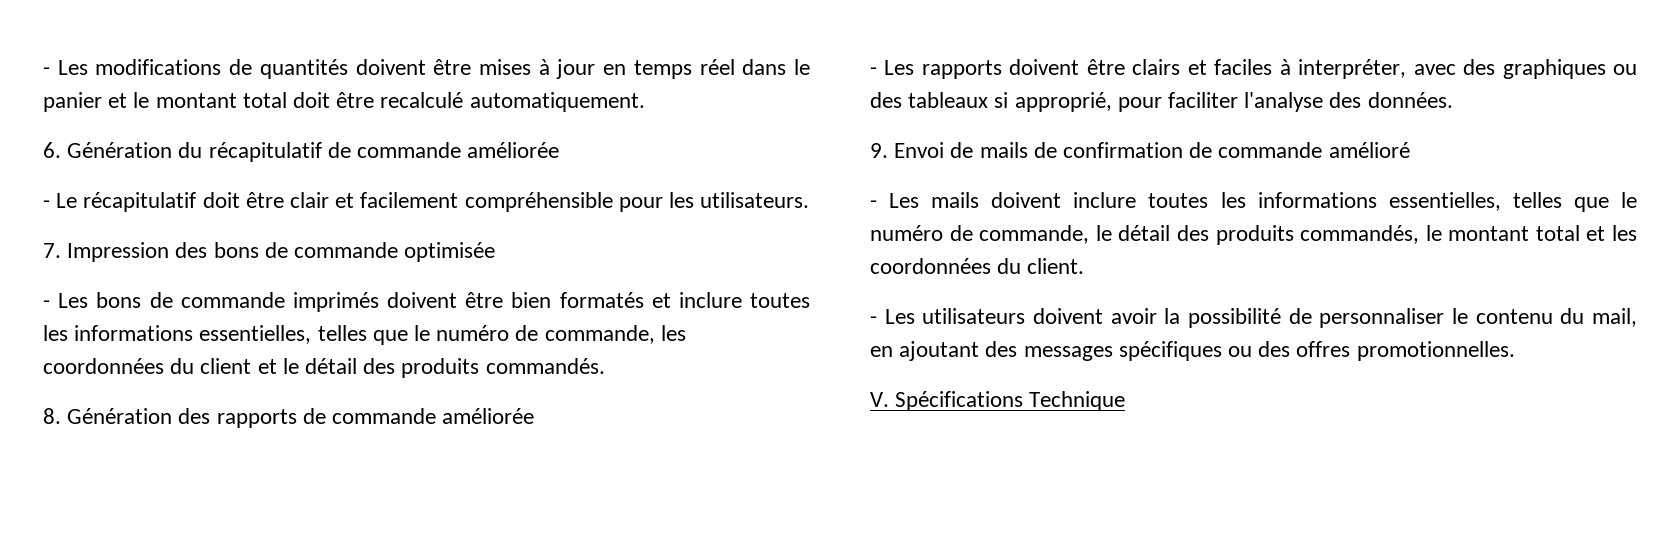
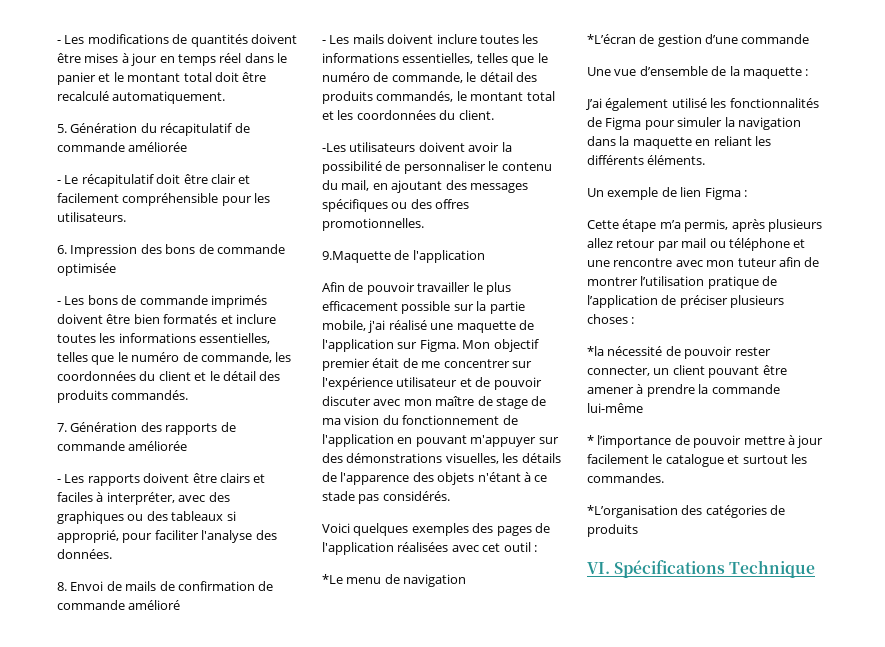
- 6. Génération du récapitulatif de commande améliorée
+ 5. Génération du récapitulatif de commande améliorée
- 7. Impression des bons de commande optimisée
+ 6. Impression des bons de commande optimisée
- 8. Génération des rapports de commande améliorée
+ 7. Génération des rapports de commande améliorée
- 9. Envoi de mails de confirmation de commande amélioré
+ 8. Envoi de mails de confirmation de commande amélioré
- - Les utilisateurs doivent avoir la possibilité de personnaliser le contenu du mail, en ajoutant des messages spécifiques ou des offres promotionnelles.
+ -Les utilisateurs doivent avoir la possibilité de personnaliser le contenu du mail, en ajoutant des messages spécifiques ou des offres promotionnelles.
- V. Spécifications Technique
+ 9.Maquette de l'application
+ Afin de pouvoir travailler le plus efficacement possible sur la partie mobile, j'ai réalisé une maquette de l'application sur Figma. Mon objectif premier était de me concentrer sur l'expérience utilisateur et de pouvoir discuter avec mon maître de stage de ma vision du fonctionnement de l'application en pouvant m'appuyer sur des démonstrations visuelles, les détails de l'apparence des objets n'étant à ce stade pas considérés.
+ Voici quelques exemples des pages de l'application réalisées avec cet outil :
+ *Le menu de navigation
+ *L’écran de gestion d’une commande
+ Une vue d’ensemble de la maquette :
+ J’ai également utilisé les fonctionnalités de Figma pour simuler la navigation dans la maquette en reliant les différents éléments.
+ Un exemple de lien Figma :
+ Cette étape m’a permis, après plusieurs allez retour par mail ou téléphone et une rencontre avec mon tuteur afin de montrer l’utilisation pratique de l’application de préciser plusieurs choses :
+ *la nécessité de pouvoir rester connecter, un client pouvant être amener à prendre la commande lui-même
+ * l’importance de pouvoir mettre à jour facilement le catalogue et surtout les commandes.
+ *L’organisation des catégories de produits
+ VI. Spécifications Technique

